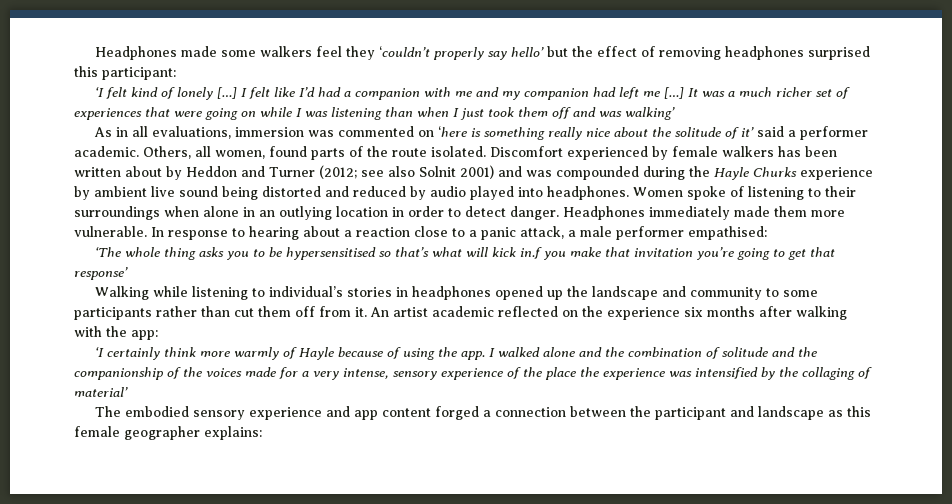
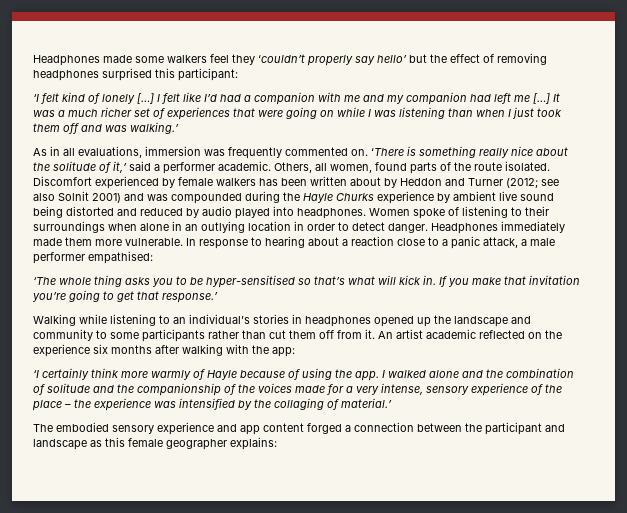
- It was a much richer set of experiences that were going on while I was listening than when I just took them off and was walking’
+ It was a much richer set of experiences that were going on while I was listening than when I just took them off and was walking.’
- As in all evaluations, immersion was commented on ‘here is something really nice about the solitude of it’ said a performer academic.
+ As in all evaluations, immersion was frequently commented on. ‘There is something really nice about the solitude of it,’ said a performer academic.
- ‘The whole thing asks you to be hypersensitised so that’s what will kick in.f you make that invitation you’re going to get that response’
+ ‘The whole thing asks you to be hyper-sensitised so that’s what will kick in. If you make that invitation you’re going to get that response.’
- Walking while listening to individual’s stories in headphones opened up the landscape and community to some participants rather than cut them off from it.
+ Walking while listening to an individual’s stories in headphones opened up the landscape and community to some participants rather than cut them off from it.
- I walked alone and the combination of solitude and the companionship of the voices made for a very intense, sensory experience of the place the experience was intensified by the collaging of material’
+ I walked alone and the combination of solitude and the companionship of the voices made for a very intense, sensory experience of the place – the experience was intensified by the collaging of material.’

